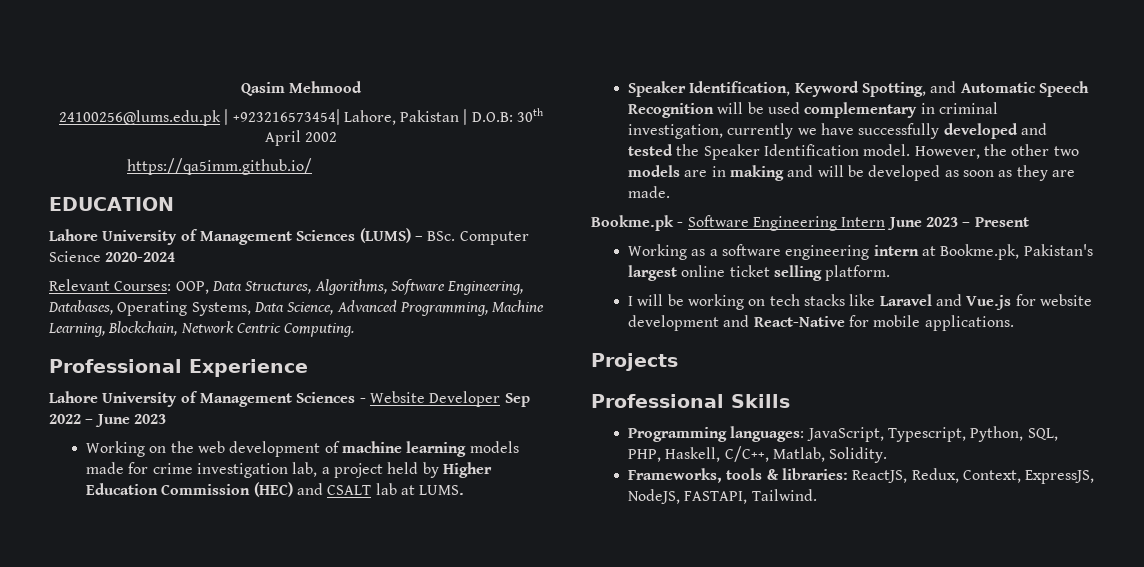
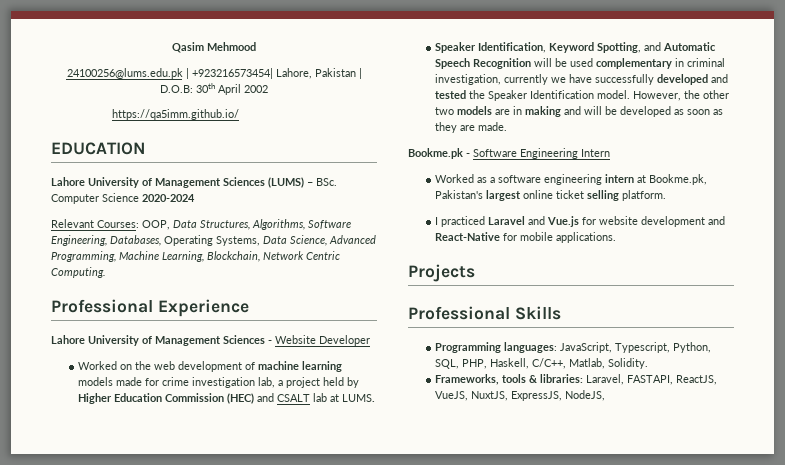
- Lahore University of Management Sciences - Website Developer Sep 2022 – June 2023
- Working on the web development of machine learning models made for crime investigation lab, a project held by Higher Education Commission (HEC) and CSALT lab at LUMS.
+ Lahore University of Management Sciences - Website Developer
+ Worked on the web development of machine learning models made for crime investigation lab, a project held by Higher Education Commission (HEC) and CSALT lab at LUMS.
- Bookme.pk - Software Engineering Intern June 2023 – Present
- Working as a software engineering intern at Bookme.pk, Pakistan's largest online ticket selling platform.
+ Bookme.pk - Software Engineering Intern
+ Worked as a software engineering intern at Bookme.pk, Pakistan's largest online ticket selling platform.
- I will be working on tech stacks like Laravel and Vue.js for website development and React-Native for mobile applications.
+ I practiced Laravel and Vue.js for website development and React-Native for mobile applications.
- Frameworks, tools & libraries: ReactJS, Redux, Context, ExpressJS, NodeJS, FASTAPI, Tailwind.
+ Frameworks, tools & libraries: Laravel, FASTAPI, ReactJS, VueJS, NuxtJS, ExpressJS, NodeJS,

